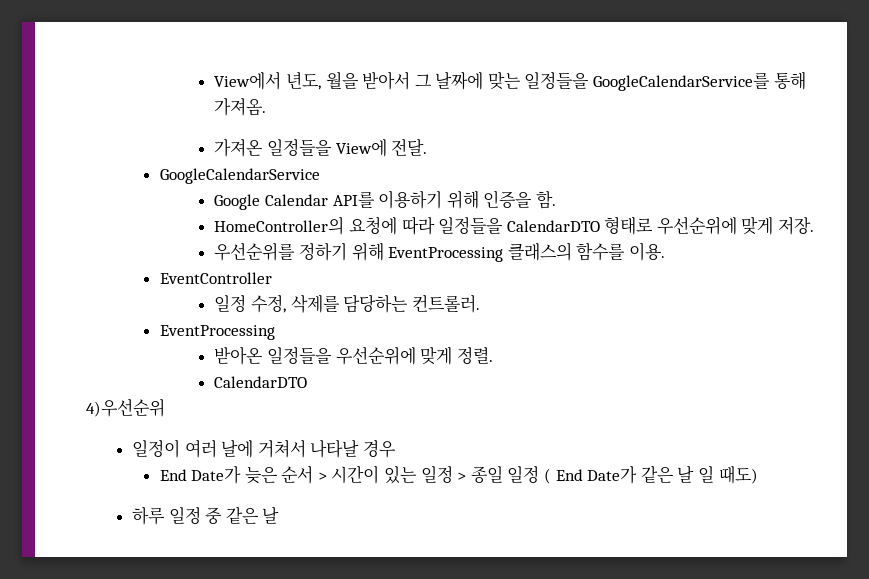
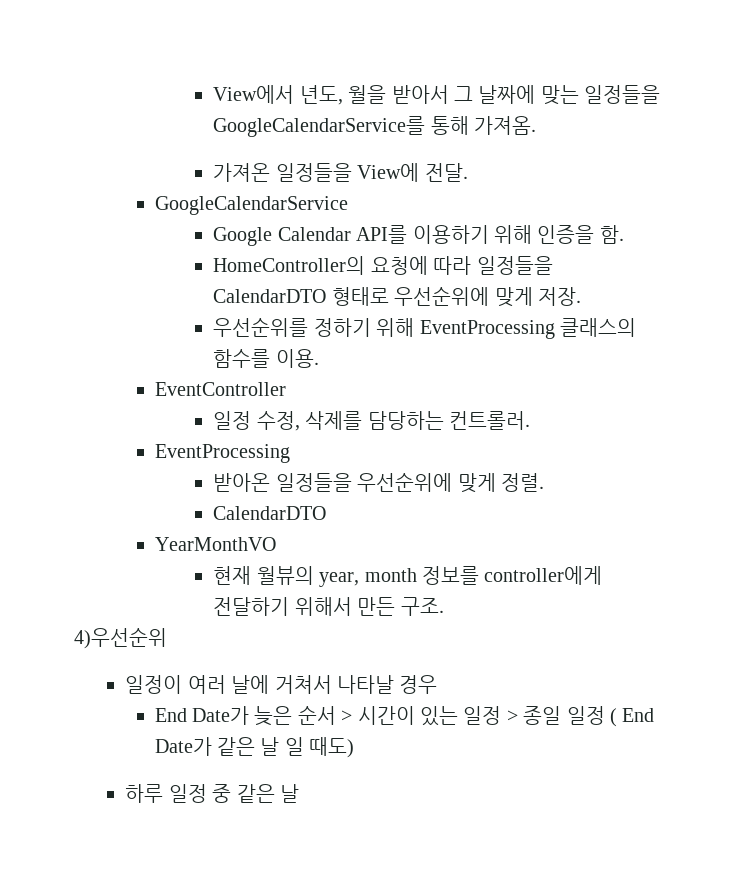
+ YearMonthVO
+ 현재 월뷰의 year, month 정보를 controller에게 전달하기 위해서 만든 구조.

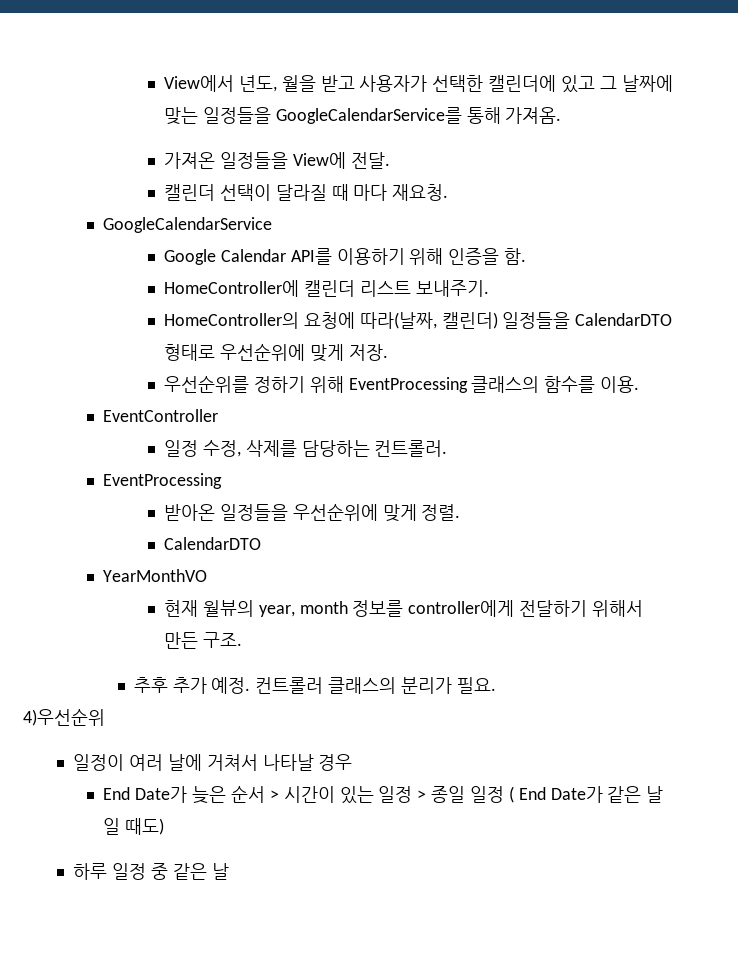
- View에서 년도, 월을 받아서 그 날짜에 맞는 일정들을 GoogleCalendarService를 통해 가져옴.
+ View에서 년도, 월을 받고 사용자가 선택한 캘린더에 있고 그 날짜에 맞는 일정들을 GoogleCalendarService를 통해 가져옴.
+ 캘린더 선택이 달라질 때 마다 재요청.
+ HomeController에 캘린더 리스트 보내주기.
- HomeController의 요청에 따라 일정들을 CalendarDTO 형태로 우선순위에 맞게 저장.
+ HomeController의 요청에 따라(날짜, 캘린더) 일정들을 CalendarDTO 형태로 우선순위에 맞게 저장.
+ 추후 추가 예정. 컨트롤러 클래스의 분리가 필요.

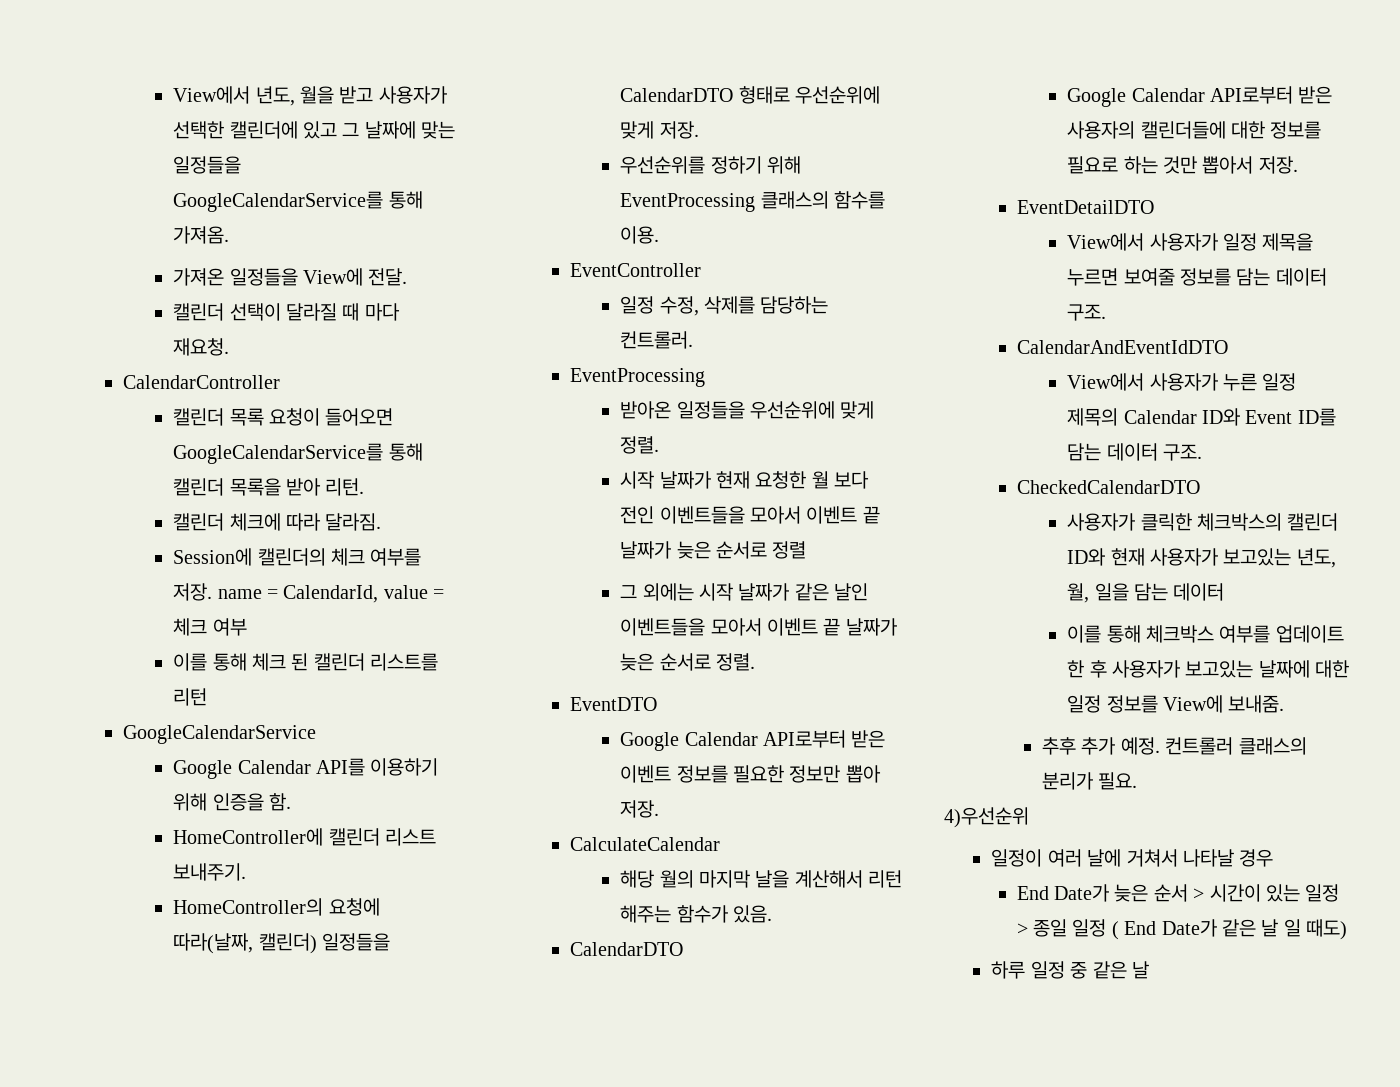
+ CalendarController
+ 캘린더 목록 요청이 들어오면 GoogleCalendarService를 통해 캘린더 목록을 받아 리턴.
+ 캘린더 체크에 따라 달라짐.
+ Session에 캘린더의 체크 여부를 저장. name = CalendarId, value = 체크 여부
+ 이를 통해 체크 된 캘린더 리스트를 리턴
  받아온 일정들을 우선순위에 맞게 정렬.
+ 시작 날짜가 현재 요청한 월 보다 전인 이벤트들을 모아서 이벤트 끝 날짜가 늦은 순서로 정렬
+ 그 외에는 시작 날짜가 같은 날인 이벤트들을 모아서 이벤트 끝 날짜가 늦은 순서로 정렬.
+ EventDTO
+ Google Calendar API로부터 받은 이벤트 정보를 필요한 정보만 뽑아 저장.
+ CalculateCalendar
+ 해당 월의 마지막 날을 계산해서 리턴 해주는 함수가 있음.
  CalendarDTO
- YearMonthVO
- 현재 월뷰의 year, month 정보를 controller에게 전달하기 위해서 만든 구조.
+ Google Calendar API로부터 받은 사용자의 캘린더들에 대한 정보를 필요로 하는 것만 뽑아서 저장.
+ EventDetailDTO
+ View에서 사용자가 일정 제목을 누르면 보여줄 정보를 담는 데이터 구조.
+ CalendarAndEventIdDTO
+ View에서 사용자가 누른 일정 제목의 Calendar ID와 Event ID를 담는 데이터 구조.
+ CheckedCalendarDTO
+ 사용자가 클릭한 체크박스의 캘린더 ID와 현재 사용자가 보고있는 년도, 월, 일을 담는 데이터
+ 이를 통해 체크박스 여부를 업데이트 한 후 사용자가 보고있는 날짜에 대한 일정 정보를 View에 보내줌.

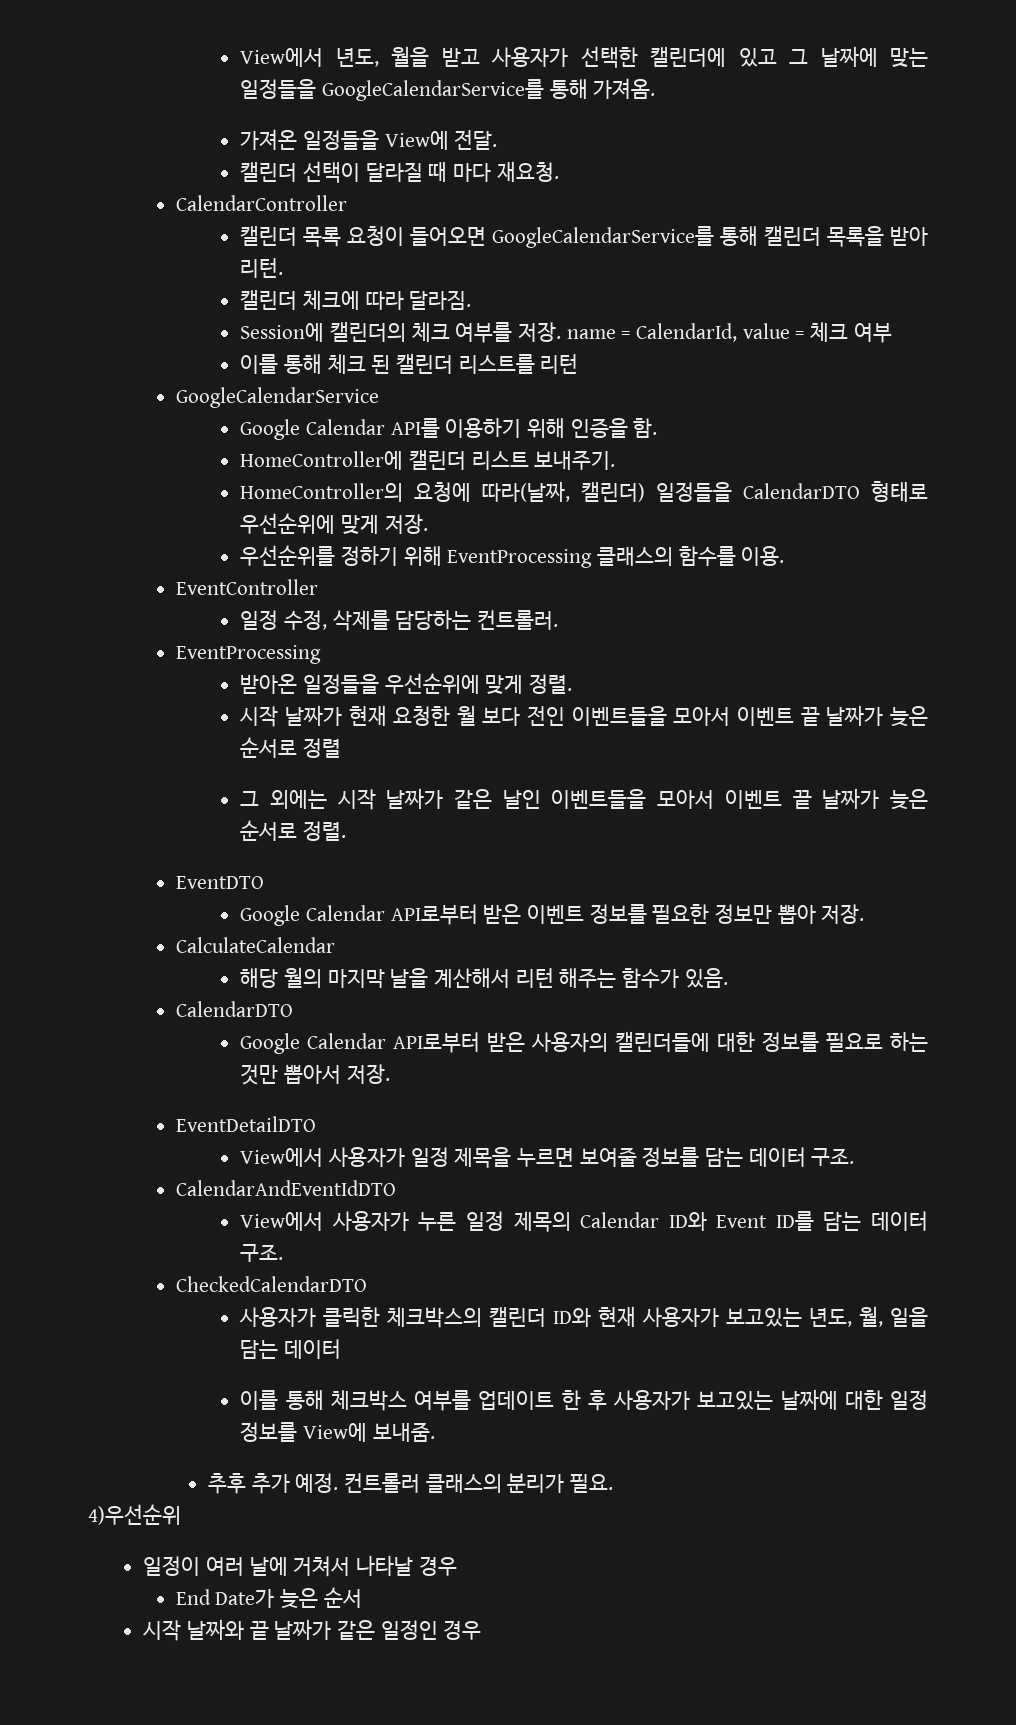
- End Date가 늦은 순서 > 시간이 있는 일정 > 종일 일정 ( End Date가 같은 날 일 때도)
- 하루 일정 중 같은 날
+ End Date가 늦은 순서
+ 시작 날짜와 끝 날짜가 같은 일정인 경우

